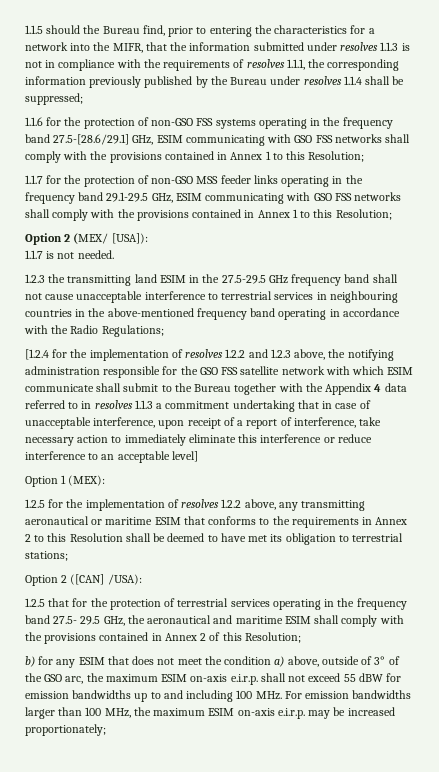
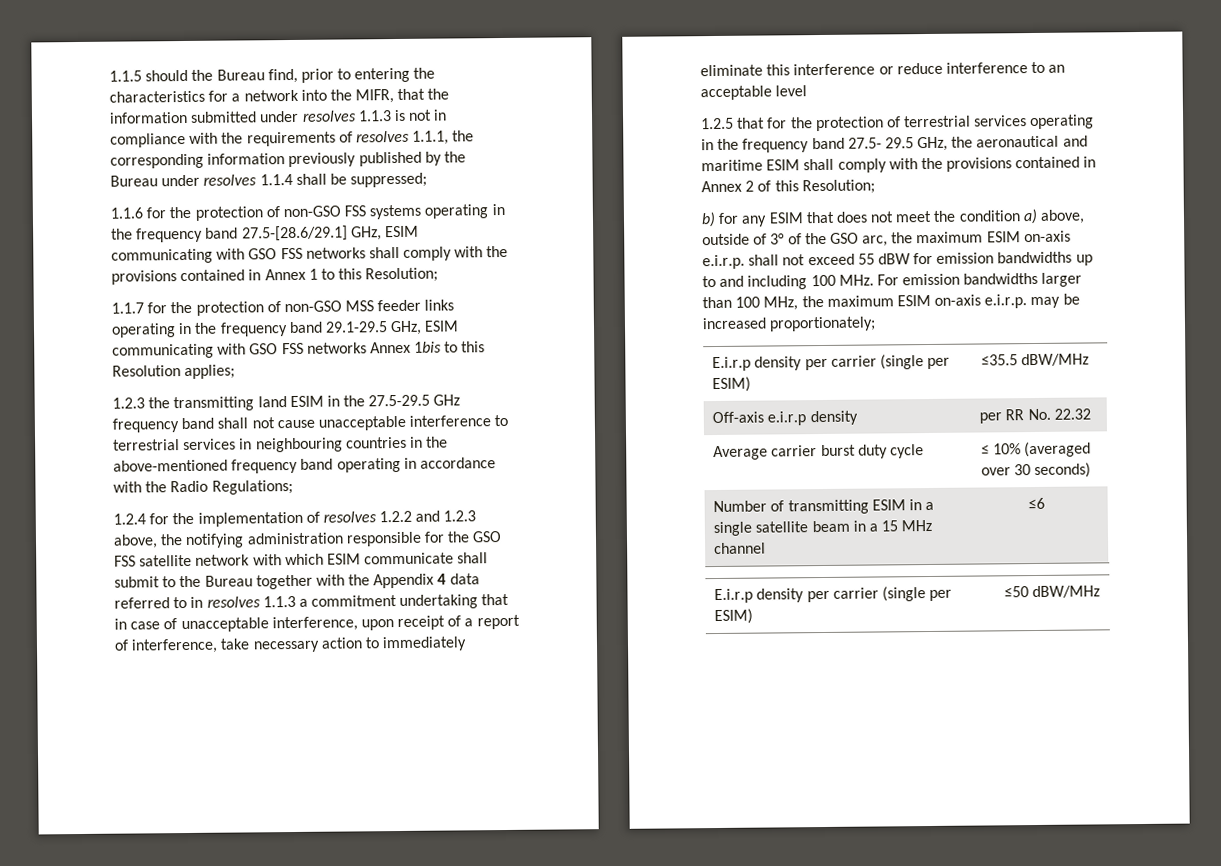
- 1.1.7 for the protection of non-GSO MSS feeder links operating in the frequency band 29.1-29.5 GHz, ESIM communicating with GSO FSS networks shall comply with the provisions contained in Annex 1 to this Resolution;
- Option 2 (MEX/ [USA]):
- 1.1.7 is not needed.
+ 1.1.7 for the protection of non-GSO MSS feeder links operating in the frequency band 29.1-29.5 GHz, ESIM communicating with GSO FSS networks Annex 1bis to this Resolution applies;
- [1.2.4 for the implementation of resolves 1.2.2 and 1.2.3 above, the notifying administration responsible for the GSO FSS satellite network with which ESIM communicate shall submit to the Bureau together with the Appendix 4 data referred to in resolves 1.1.3 a commitment undertaking that in case of unacceptable interference, upon receipt of a report of interference, take necessary action to immediately eliminate this interference or reduce interference to an acceptable level]
- Option 1 (MEX):
- 1.2.5 for the implementation of resolves 1.2.2 above, any transmitting aeronautical or maritime ESIM that conforms to the requirements in Annex 2 to this Resolution shall be deemed to have met its obligation to terrestrial stations;
- Option 2 ([CAN] /USA):
+ 1.2.4 for the implementation of resolves 1.2.2 and 1.2.3 above, the notifying administration responsible for the GSO FSS satellite network with which ESIM communicate shall submit to the Bureau together with the Appendix 4 data referred to in resolves 1.1.3 a commitment undertaking that in case of unacceptable interference, upon receipt of a report of interference, take necessary action to immediately eliminate this interference or reduce interference to an acceptable level
+ E.i.r.p density per carrier (single per ESIM) | ≤35.5 dBW/MHz
+ Off-axis e.i.r.p density | per RR No. 22.32
+ Average carrier burst duty cycle | ≤ 10% (averaged over 30 seconds)
+ Number of transmitting ESIM in a single satellite beam in a 15 MHz channel | ≤6
+ E.i.r.p density per carrier (single per ESIM) | ≤50 dBW/MHz

